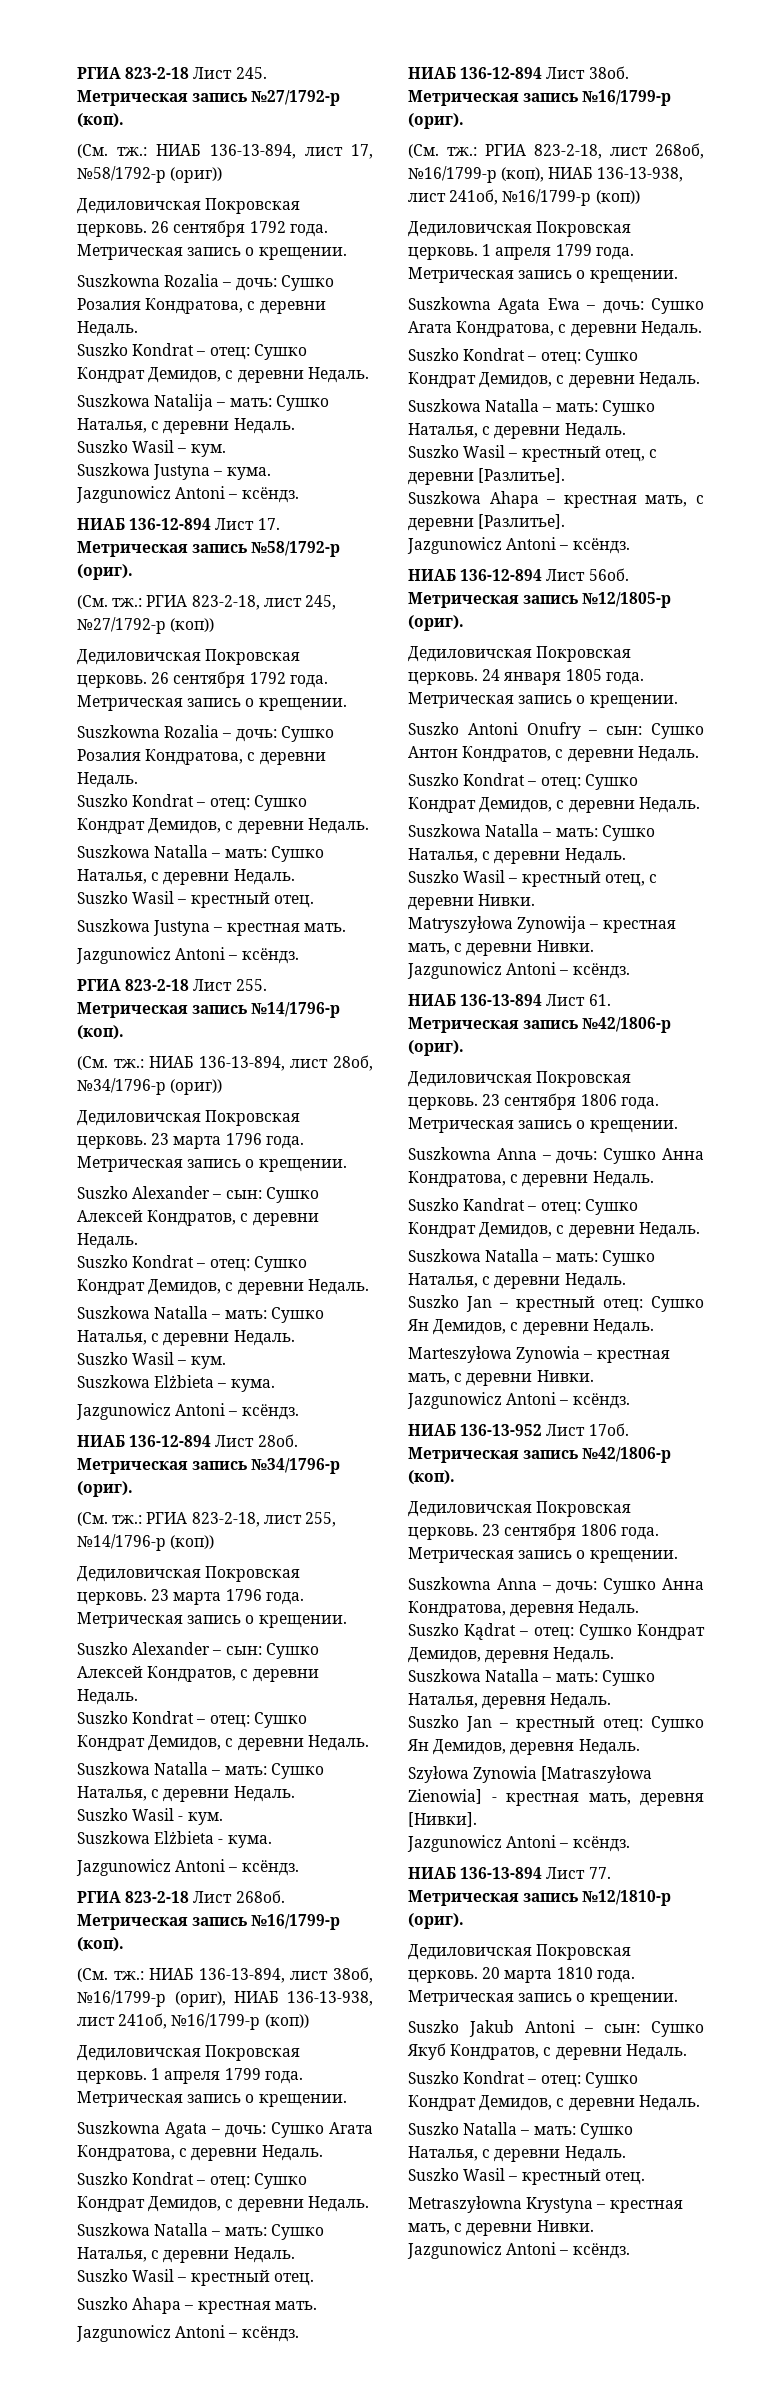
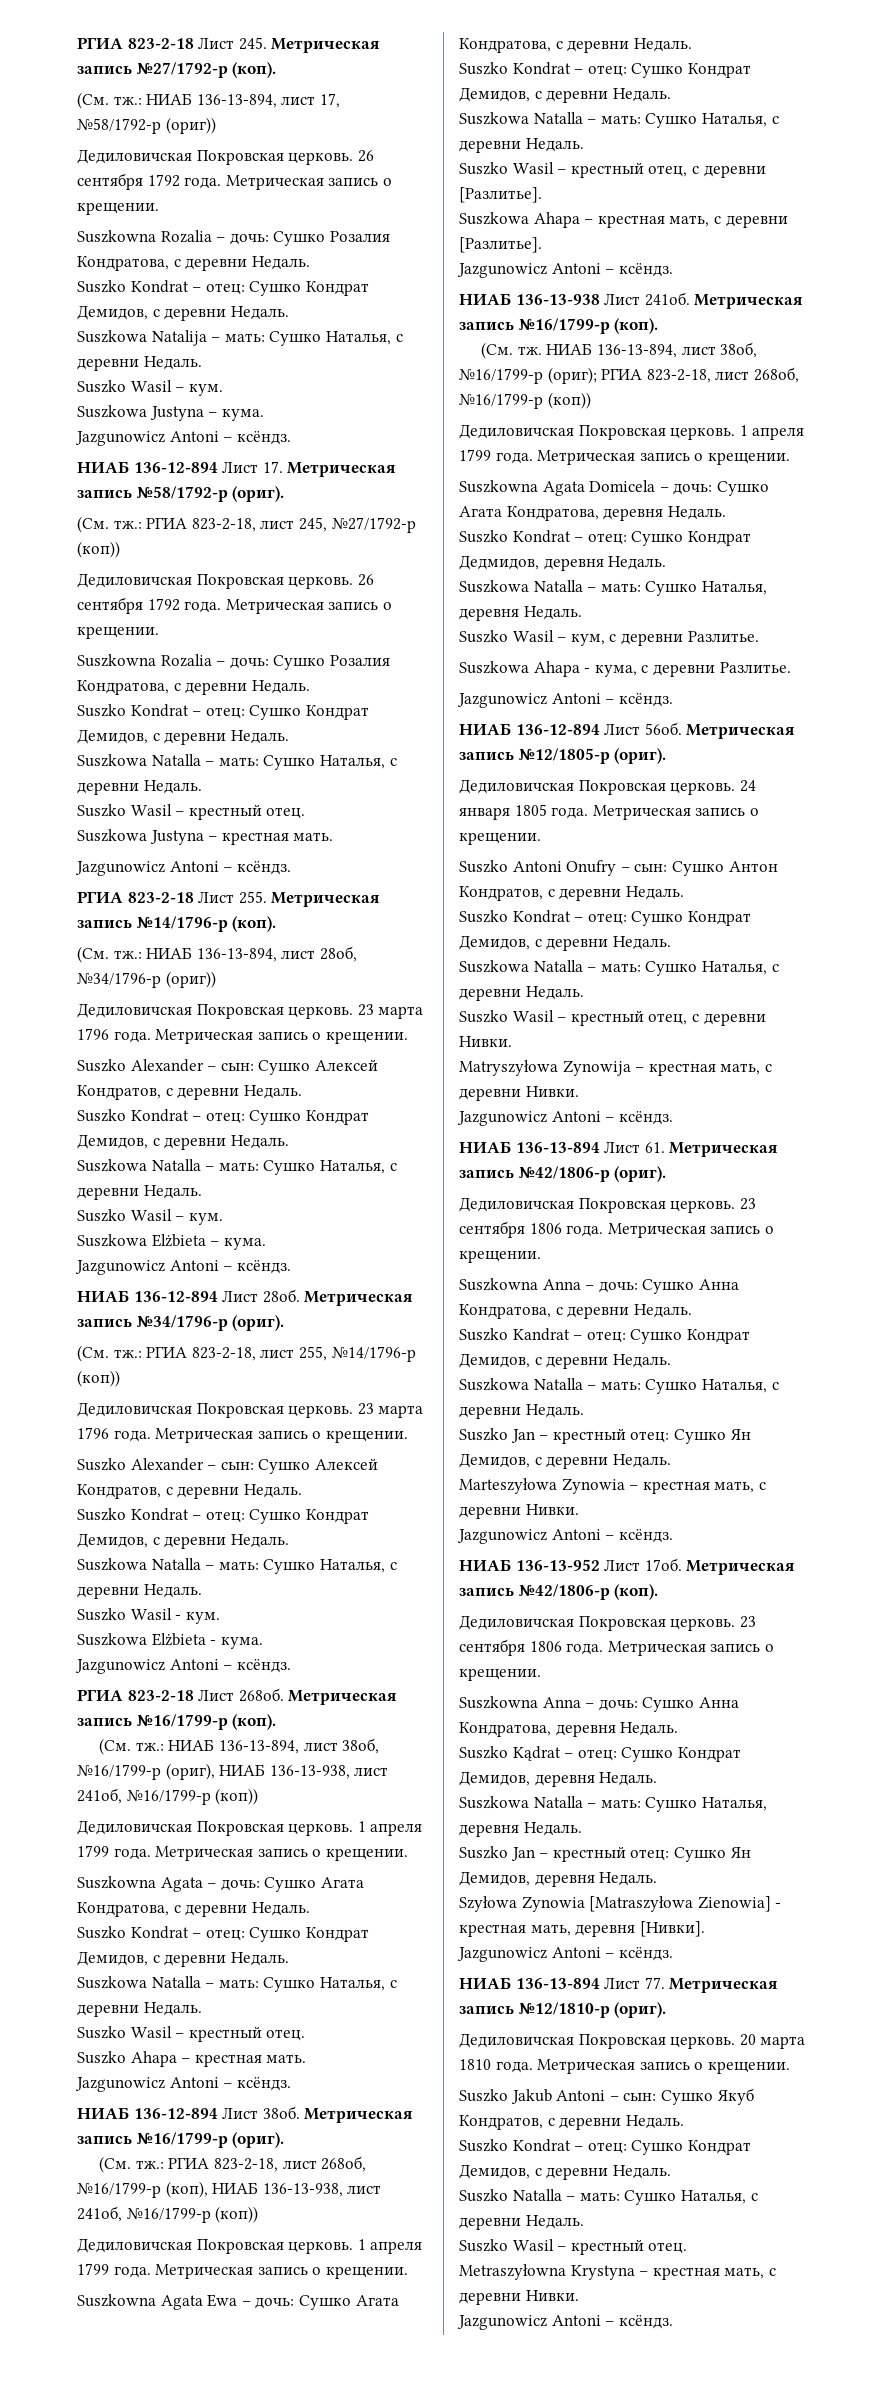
+ НИАБ 136-13-938 Лист 241об. Метрическая запись №16/1799-р (коп).
+ (См. тж. НИАБ 136-13-894, лист 38об, №16/1799-р (ориг); РГИА 823-2-18, лист 268об, №16/1799-р (коп))
+ Дедиловичская Покровская церковь. 1 апреля 1799 года. Метрическая запись о крещении.
+ Suszkowna Agata Domicela – дочь: Сушко Агата Кондратова, деревня Недаль.
+ Suszko Kondrat – отец: Сушко Кондрат Дедмидов, деревня Недаль.
+ Suszkowa Natalla – мать: Сушко Наталья, деревня Недаль.
+ Suszko Wasil – кум, с деревни Разлитье.
+ Suszkowa Ahapa - кума, с деревни Разлитье.
+ Jazgunowicz Antoni – ксёндз.

